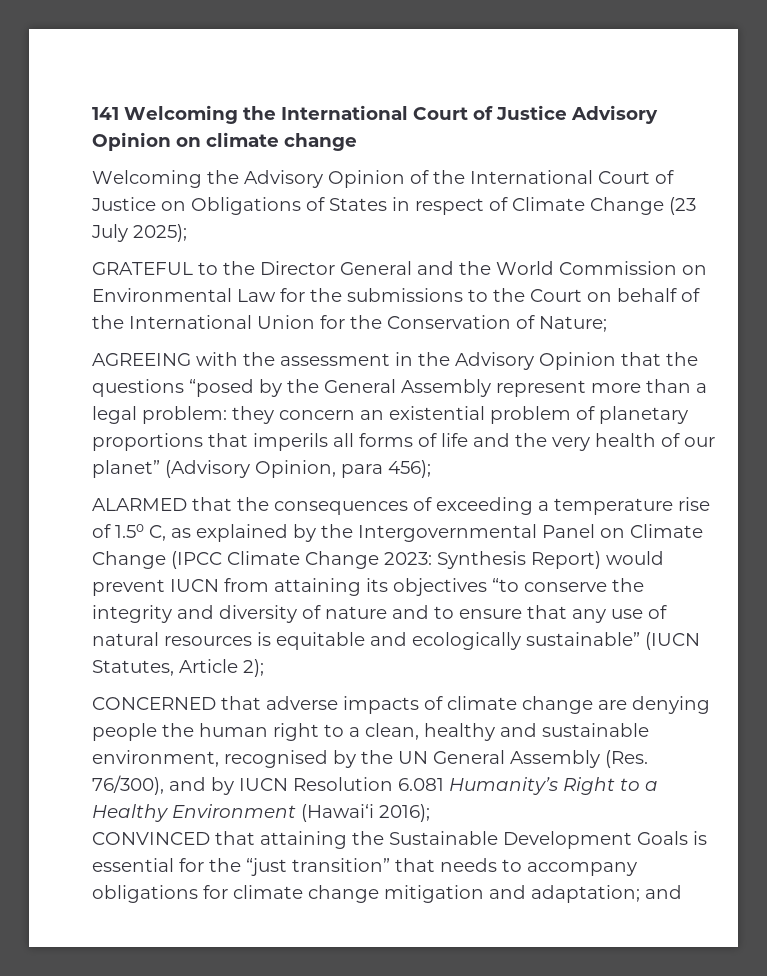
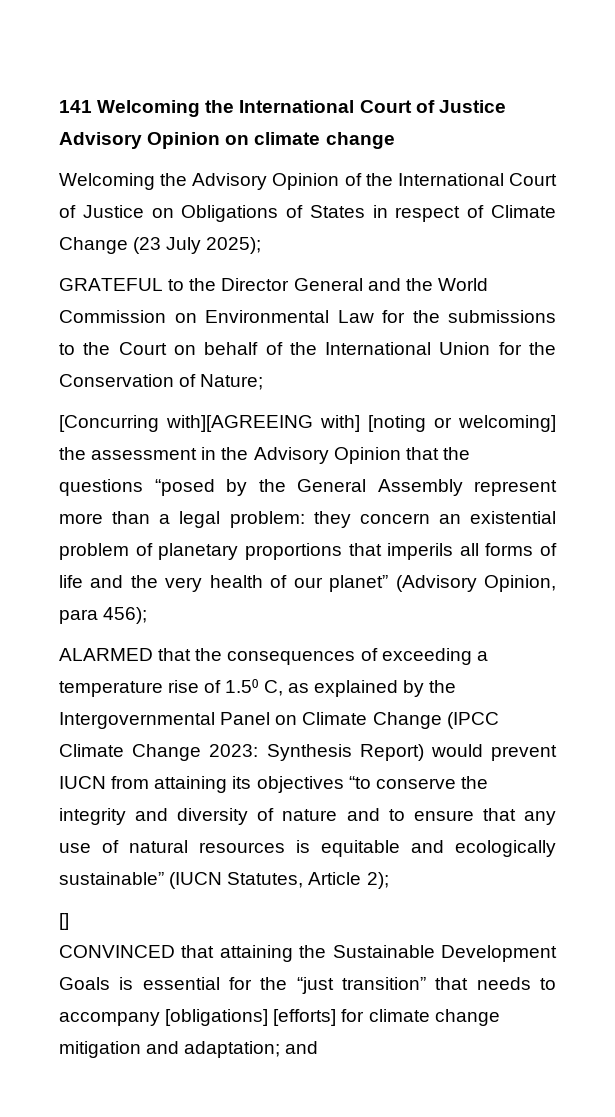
- AGREEING with the assessment in the Advisory Opinion that the questions “posed by the General Assembly represent more than a legal problem: they concern an existential problem of planetary proportions that imperils all forms of life and the very health of our planet” (Advisory Opinion, para 456);
+ [Concurring with][AGREEING with] [noting or welcoming] the assessment in the Advisory Opinion that the questions “posed by the General Assembly represent more than a legal problem: they concern an existential problem of planetary proportions that imperils all forms of life and the very health of our planet” (Advisory Opinion, para 456);
- CONCERNED that adverse impacts of climate change are denying people the human right to a clean, healthy and sustainable environment, recognised by the UN General Assembly (Res. 76/300), and by IUCN Resolution 6.081 Humanity’s Right to a Healthy Environment (Hawai‘i 2016);
+ []
- CONVINCED that attaining the Sustainable Development Goals is essential for the “just transition” that needs to accompany obligations for climate change mitigation and adaptation; and
+ CONVINCED that attaining the Sustainable Development Goals is essential for the “just transition” that needs to accompany [obligations] [efforts] for climate change mitigation and adaptation; and

